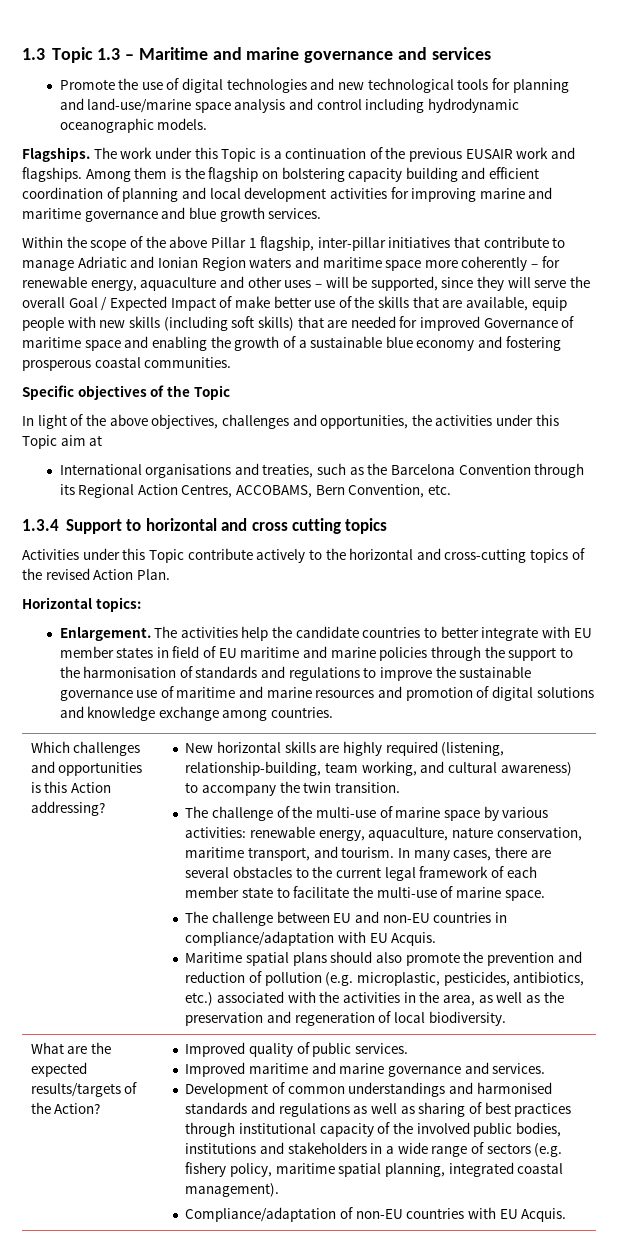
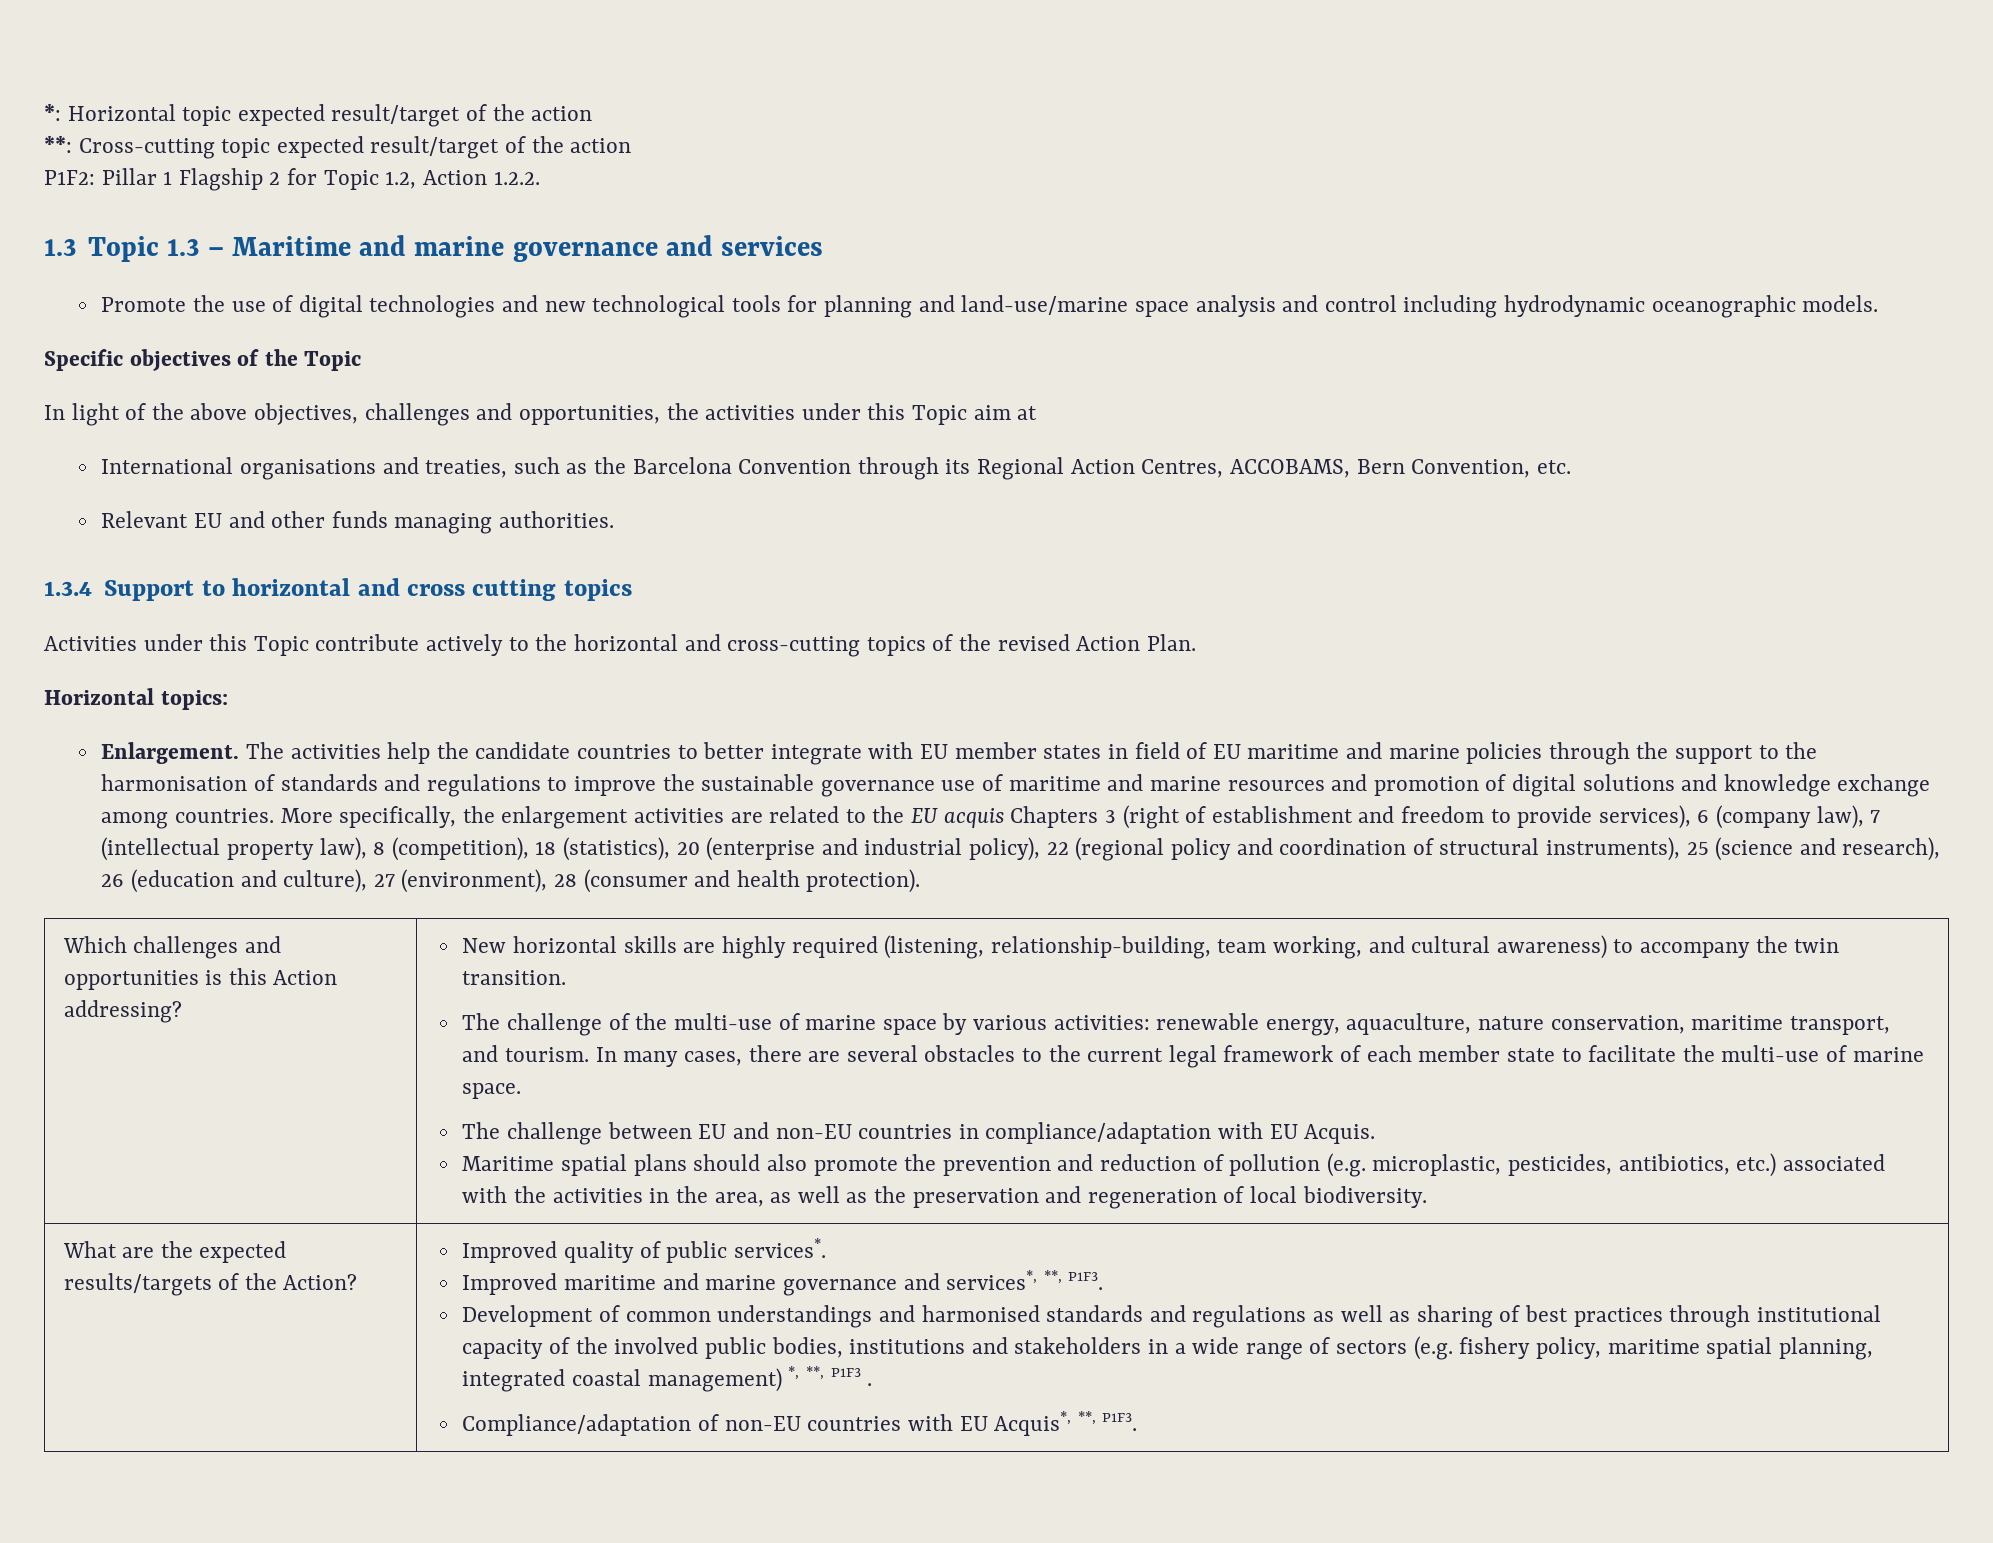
+ *: Horizontal topic expected result/target of the action
+ **: Cross-cutting topic expected result/target of the action
+ P1F2: Pillar 1 Flagship 2 for Topic 1.2, Action 1.2.2.
- Flagships. The work under this Topic is a continuation of the previous EUSAIR work and flagships. Among them is the flagship on bolstering capacity building and efficient coordination of planning and local development activities for improving marine and maritime governance and blue growth services.
- Within the scope of the above Pillar 1 flagship, inter-pillar initiatives that contribute to manage Adriatic and Ionian Region waters and maritime space more coherently – for renewable energy, aquaculture and other uses – will be supported, since they will serve the overall Goal / Expected Impact of make better use of the skills that are available, equip people with new skills (including soft skills) that are needed for improved Governance of maritime space and enabling the growth of a sustainable blue economy and fostering prosperous coastal communities.
+ Relevant EU and other funds managing authorities.
+ More specifically, the enlargement activities are related to the EU acquis Chapters 3 (right of establishment and freedom to provide services), 6 (company law), 7 (intellectual property law), 8 (competition), 18 (statistics), 20 (enterprise and industrial policy), 22 (regional policy and coordination of structural instruments), 25 (science and research), 26 (education and culture), 27 (environment), 28 (consumer and health protection).
- Improved quality of public services.
+ Improved quality of public services*.
- Improved maritime and marine governance and services.
+ Improved maritime and marine governance and services*, **, P1F3.
- Development of common understandings and harmonised standards and regulations as well as sharing of best practices through institutional capacity of the involved public bodies, institutions and stakeholders in a wide range of sectors (e.g. fishery policy, maritime spatial planning, integrated coastal management).
+ Development of common understandings and harmonised standards and regulations as well as sharing of best practices through institutional capacity of the involved public bodies, institutions and stakeholders in a wide range of sectors (e.g. fishery policy, maritime spatial planning, integrated coastal management) *, **, P1F3 .
- Compliance/adaptation of non-EU countries with EU Acquis.
+ Compliance/adaptation of non-EU countries with EU Acquis*, **, P1F3.

